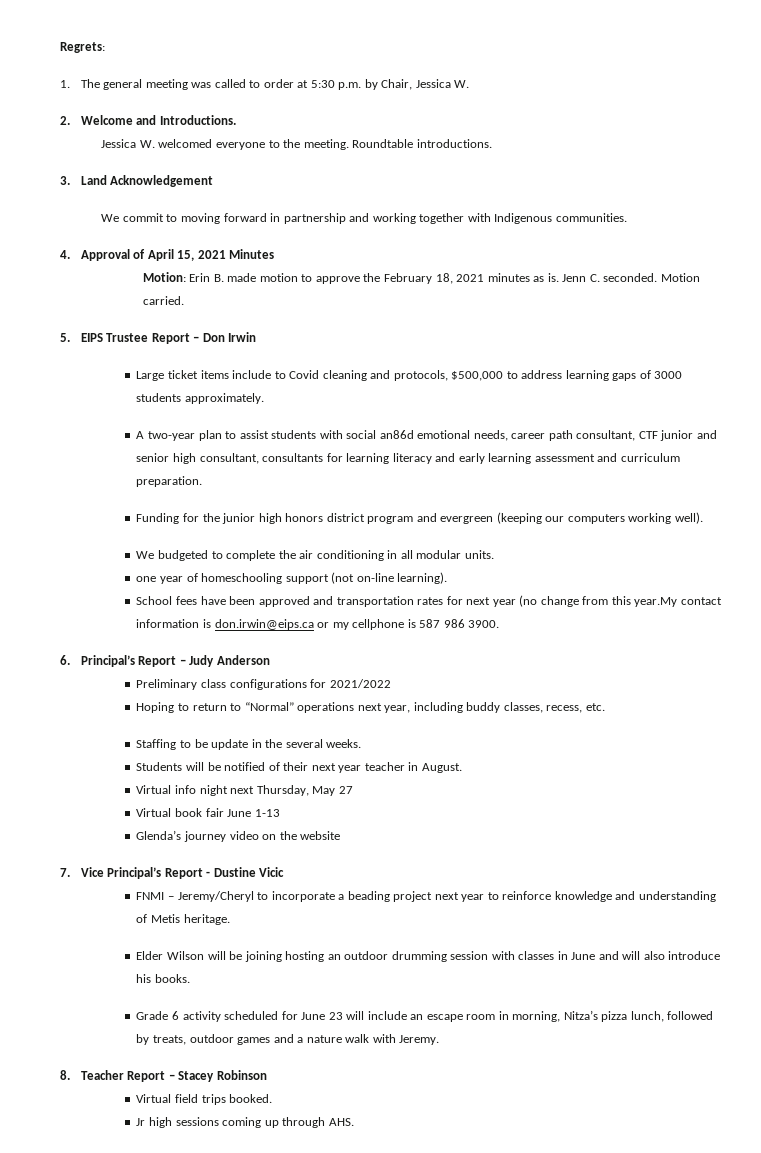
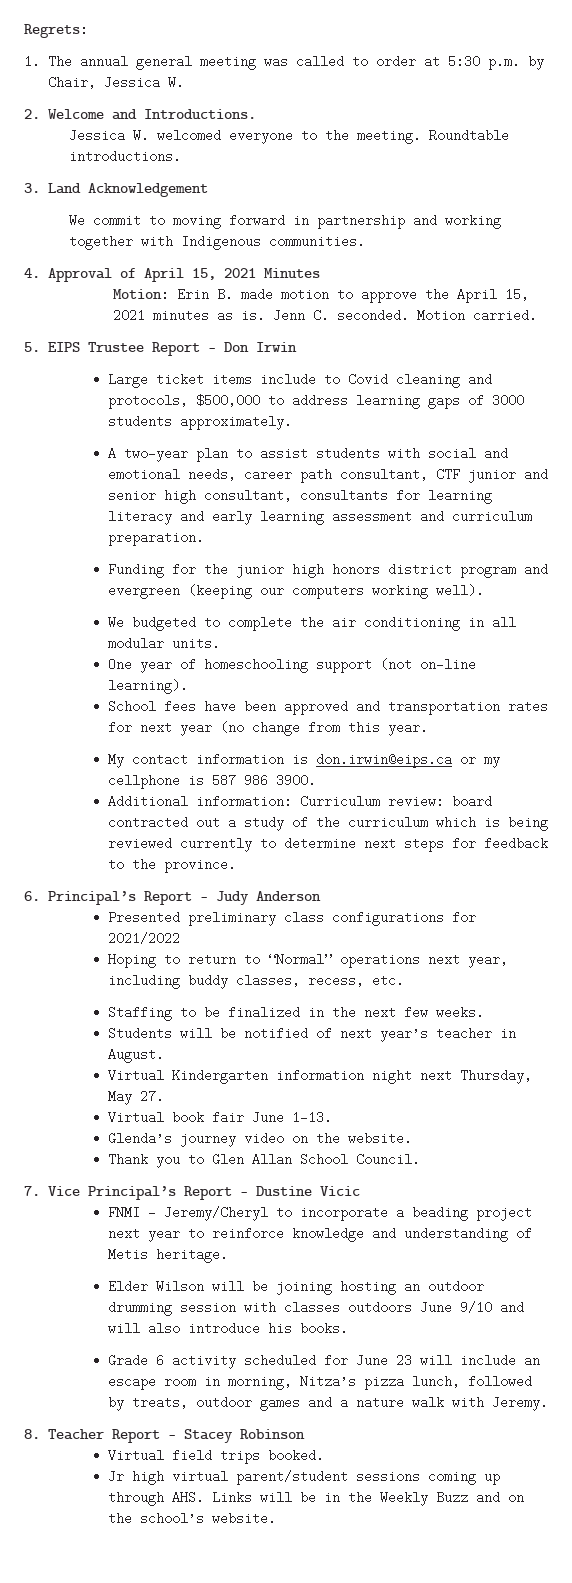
- 1. The general meeting was called to order at 5:30 p.m. by Chair, Jessica W.
+ 1. The annual general meeting was called to order at 5:30 p.m. by Chair, Jessica W.
- Motion: Erin B. made motion to approve the February 18, 2021 minutes as is.
+ Motion: Erin B. made motion to approve the April 15, 2021 minutes as is.
- A two-year plan to assist students with social an86d emotional needs, career path consultant, CTF junior and senior high consultant, consultants for learning literacy and early learning assessment and curriculum preparation.
+ A two-year plan to assist students with social and emotional needs, career path consultant, CTF junior and senior high consultant, consultants for learning literacy and early learning assessment and curriculum preparation.
- one year of homeschooling support (not on-line learning).
+ One year of homeschooling support (not on-line learning).
- School fees have been approved and transportation rates for next year (no change from this year.My contact information is don.irwin@eips.ca or my cellphone is 587 986 3900.
+ School fees have been approved and transportation rates for next year (no change from this year.
+ My contact information is don.irwin@eips.ca or my cellphone is 587 986 3900.
+ Additional information: Curriculum review: board contracted out a study of the curriculum which is being reviewed currently to determine next steps for feedback to the province.
- Preliminary class configurations for 2021/2022
+ Presented preliminary class configurations for 2021/2022
- Staffing to be update in the several weeks.
+ Staffing to be finalized in the next few weeks.
- Students will be notified of their next year teacher in August.
+ Students will be notified of next year’s teacher in August.
- Virtual info night next Thursday, May 27
+ Virtual Kindergarten information night next Thursday, May 27.
- Virtual book fair June 1-13
+ Virtual book fair June 1-13.
- Glenda’s journey video on the website
+ Glenda’s journey video on the website.
+ Thank you to Glen Allan School Council.
- Elder Wilson will be joining hosting an outdoor drumming session with classes in June and will also introduce his books.
+ Elder Wilson will be joining hosting an outdoor drumming session with classes outdoors June 9/10 and will also introduce his books.
- Jr high sessions coming up through AHS.
+ Jr high virtual parent/student sessions coming up through AHS. Links will be in the Weekly Buzz and on the school’s website.

